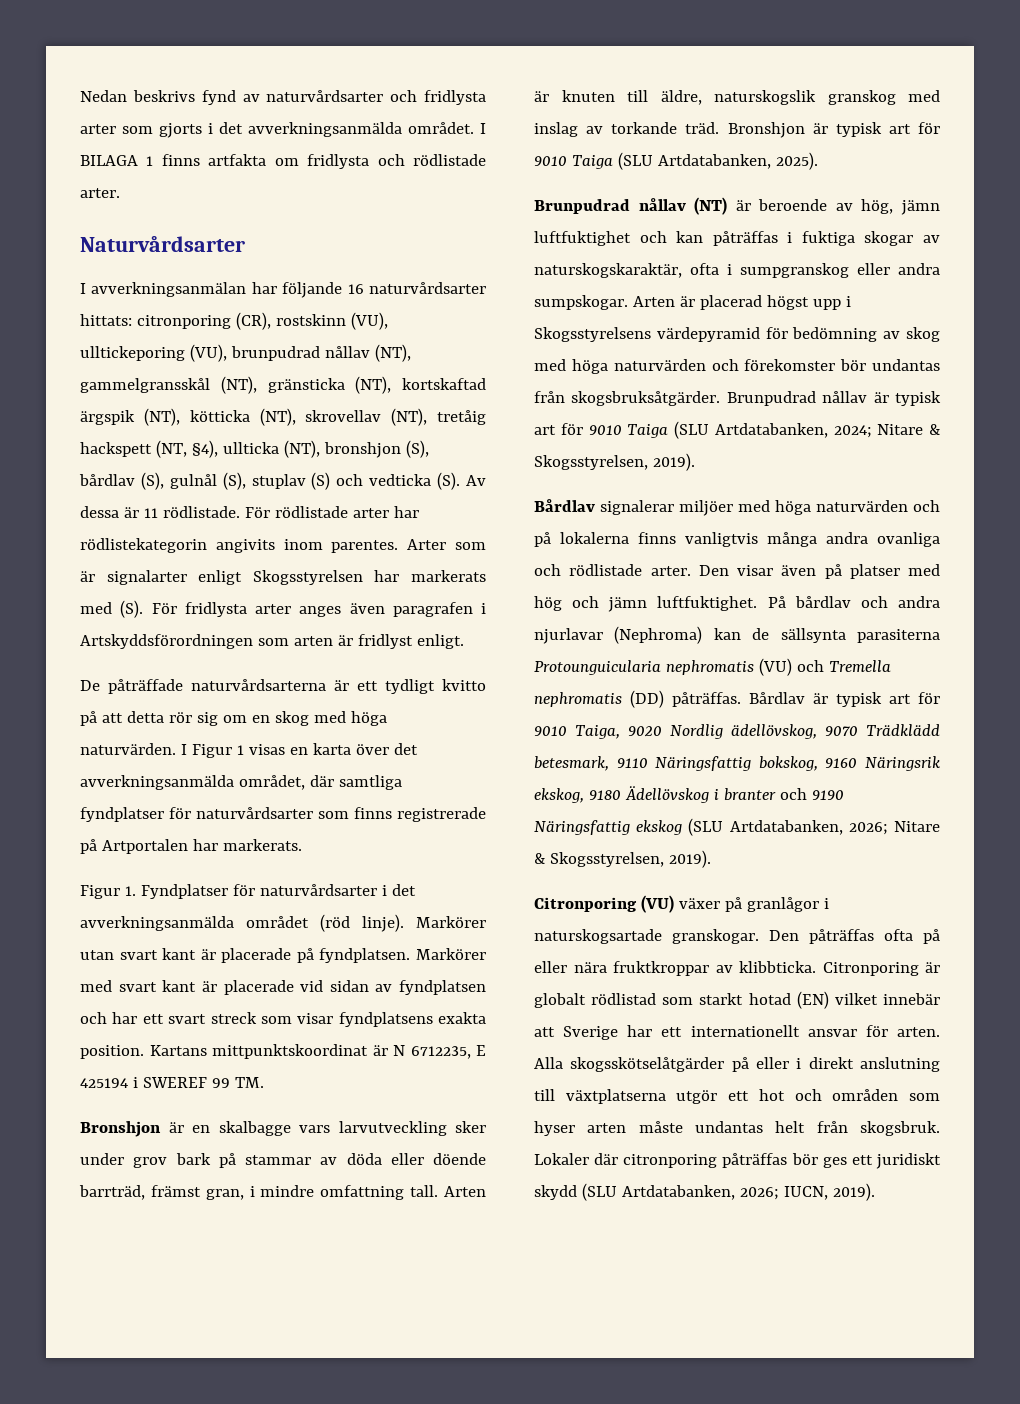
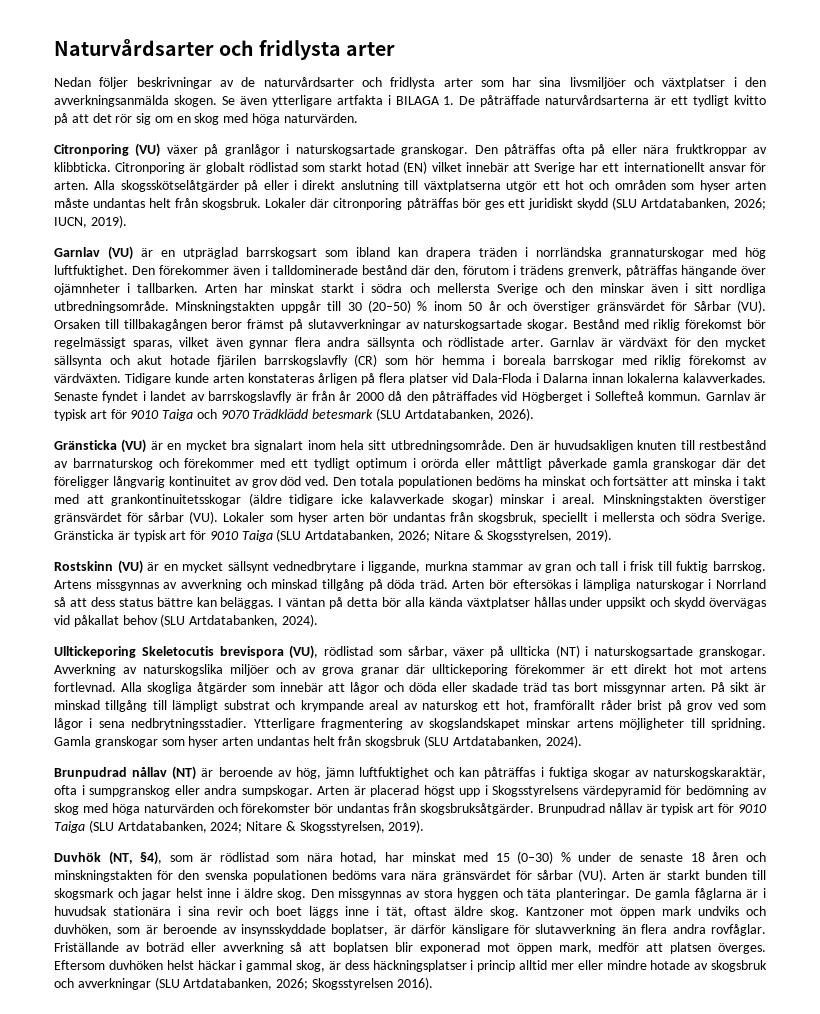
- Nedan beskrivs fynd av naturvårdsarter och fridlysta arter som gjorts i det avverkningsanmälda området. I BILAGA 1 finns artfakta om fridlysta och rödlistade arter.
- Naturvårdsarter
- I avverkningsanmälan har följande 16 naturvårdsarter hittats: citronporing (CR), rostskinn (VU), ulltickeporing (VU), brunpudrad nållav (NT), gammelgransskål (NT), gränsticka (NT), kortskaftad ärgspik (NT), kötticka (NT), skrovellav (NT), tretåig hackspett (NT, §4), ullticka (NT), bronshjon (S), bårdlav (S), gulnål (S), stuplav (S) och vedticka (S). Av dessa är 11 rödlistade. För rödlistade arter har rödlistekategorin angivits inom parentes. Arter som är signalarter enligt Skogsstyrelsen har markerats med (S). För fridlysta arter anges även paragrafen i Artskyddsförordningen som arten är fridlyst enligt.
- De påträffade naturvårdsarterna är ett tydligt kvitto på att detta rör sig om en skog med höga naturvärden. I Figur 1 visas en karta över det avverkningsanmälda området, där samtliga fyndplatser för naturvårdsarter som finns registrerade på Artportalen har markerats.
- Figur 1. Fyndplatser för naturvårdsarter i det avverkningsanmälda området (röd linje). Markörer utan svart kant är placerade på fyndplatsen. Markörer med svart kant är placerade vid sidan av fyndplatsen och har ett svart streck som visar fyndplatsens exakta position. Kartans mittpunktskoordinat är N 6712235, E 425194 i SWEREF 99 TM.
- Bronshjon är en skalbagge vars larvutveckling sker under grov bark på stammar av döda eller döende barrträd, främst gran, i mindre omfattning tall. Arten är knuten till äldre, naturskogslik granskog med inslag av torkande träd. Bronshjon är typisk art för 9010 Taiga (SLU Artdatabanken, 2025).
- Brunpudrad nållav (NT) är beroende av hög, jämn luftfuktighet och kan påträffas i fuktiga skogar av naturskogskaraktär, ofta i sumpgranskog eller andra sumpskogar. Arten är placerad högst upp i Skogsstyrelsens värdepyramid för bedömning av skog med höga naturvärden och förekomster bör undantas från skogsbruksåtgärder. Brunpudrad nållav är typisk art för 9010 Taiga (SLU Artdatabanken, 2024; Nitare & Skogsstyrelsen, 2019).
- Bårdlav signalerar miljöer med höga naturvärden och på lokalerna finns vanligtvis många andra ovanliga och rödlistade arter. Den visar även på platser med hög och jämn luftfuktighet. På bårdlav och andra njurlavar (Nephroma) kan de sällsynta parasiterna Protounguicularia nephromatis (VU) och Tremella nephromatis (DD) påträffas. Bårdlav är typisk art för 9010 Taiga, 9020 Nordlig ädellövskog, 9070 Trädklädd betesmark, 9110 Näringsfattig bokskog, 9160 Näringsrik ekskog, 9180 Ädellövskog i branter och 9190 Näringsfattig ekskog (SLU Artdatabanken, 2026; Nitare & Skogsstyrelsen, 2019).
+ Naturvårdsarter och fridlysta arter
+ Nedan följer beskrivningar av de naturvårdsarter och fridlysta arter som har sina livsmiljöer och växtplatser i den avverkningsanmälda skogen. Se även ytterligare artfakta i BILAGA 1. De påträffade naturvårdsarterna är ett tydligt kvitto på att det rör sig om en skog med höga naturvärden.
+ Garnlav (VU) är en utpräglad barrskogsart som ibland kan drapera träden i norrländska grannaturskogar med hög luftfuktighet. Den förekommer även i talldominerade bestånd där den, förutom i trädens grenverk, påträffas hängande över ojämnheter i tallbarken. Arten har minskat starkt i södra och mellersta Sverige och den minskar även i sitt nordliga utbredningsområde. Minskningstakten uppgår till 30 (20–50) % inom 50 år och överstiger gränsvärdet för Sårbar (VU). Orsaken till tillbakagången beror främst på slutavverkningar av naturskogsartade skogar. Bestånd med riklig förekomst bör regelmässigt sparas, vilket även gynnar flera andra sällsynta och rödlistade arter. Garnlav är värdväxt för den mycket sällsynta och akut hotade fjärilen barrskogslavfly (CR) som hör hemma i boreala barrskogar med riklig förekomst av värdväxten. Tidigare kunde arten konstateras årligen på flera platser vid Dala-Floda i Dalarna innan lokalerna kalavverkades. Senaste fyndet i landet av barrskogslavfly är från år 2000 då den påträffades vid Högberget i Sollefteå kommun. Garnlav är typisk art för 9010 Taiga och 9070 Trädklädd betesmark (SLU Artdatabanken, 2026).
+ Gränsticka (VU) är en mycket bra signalart inom hela sitt utbredningsområde. Den är huvudsakligen knuten till restbestånd av barrnaturskog och förekommer med ett tydligt optimum i orörda eller måttligt påverkade gamla granskogar där det föreligger långvarig kontinuitet av grov död ved. Den totala populationen bedöms ha minskat och fortsätter att minska i takt med att grankontinuitetsskogar (äldre tidigare icke kalavverkade skogar) minskar i areal. Minskningstakten överstiger gränsvärdet för sårbar (VU). Lokaler som hyser arten bör undantas från skogsbruk, speciellt i mellersta och södra Sverige. Gränsticka är typisk art för 9010 Taiga (SLU Artdatabanken, 2026; Nitare & Skogsstyrelsen, 2019).
+ Rostskinn (VU) är en mycket sällsynt vednedbrytare i liggande, murkna stammar av gran och tall i frisk till fuktig barrskog. Artens missgynnas av avverkning och minskad tillgång på döda träd. Arten bör eftersökas i lämpliga naturskogar i Norrland så att dess status bättre kan beläggas. I väntan på detta bör alla kända växtplatser hållas under uppsikt och skydd övervägas vid påkallat behov (SLU Artdatabanken, 2024).
+ Ulltickeporing Skeletocutis brevispora (VU), rödlistad som sårbar, växer på ullticka (NT) i naturskogsartade granskogar. Avverkning av naturskogslika miljöer och av grova granar där ulltickeporing förekommer är ett direkt hot mot artens fortlevnad. Alla skogliga åtgärder som innebär att lågor och döda eller skadade träd tas bort missgynnar arten. På sikt är minskad tillgång till lämpligt substrat och krympande areal av naturskog ett hot, framförallt råder brist på grov ved som lågor i sena nedbrytningsstadier. Ytterligare fragmentering av skogslandskapet minskar artens möjligheter till spridning. Gamla granskogar som hyser arten undantas helt från skogsbruk (SLU Artdatabanken, 2024).
+ Brunpudrad nållav (NT) är beroende av hög, jämn luftfuktighet och kan påträffas i fuktiga skogar av naturskogskaraktär, ofta i sumpgranskog eller andra sumpskogar. Arten är placerad högst upp i Skogsstyrelsens värdepyramid för bedömning av skog med höga naturvärden och förekomster bör undantas från skogsbruksåtgärder. Brunpudrad nållav är typisk art för 9010 Taiga (SLU Artdatabanken, 2024; Nitare & Skogsstyrelsen, 2019).
+ Duvhök (NT, §4), som är rödlistad som nära hotad, har minskat med 15 (0–30) % under de senaste 18 åren och minskningstakten för den svenska populationen bedöms vara nära gränsvärdet för sårbar (VU). Arten är starkt bunden till skogsmark och jagar helst inne i äldre skog. Den missgynnas av stora hyggen och täta planteringar. De gamla fåglarna är i huvudsak stationära i sina revir och boet läggs inne i tät, oftast äldre skog. Kantzoner mot öppen mark undviks och duvhöken, som är beroende av insynsskyddade boplatser, är därför känsligare för slutavverkning än flera andra rovfåglar. Friställande av boträd eller avverkning så att boplatsen blir exponerad mot öppen mark, medför att platsen överges. Eftersom duvhöken helst häckar i gammal skog, är dess häckningsplatser i princip alltid mer eller mindre hotade av skogsbruk och avverkningar (SLU Artdatabanken, 2026; Skogsstyrelsen 2016).

